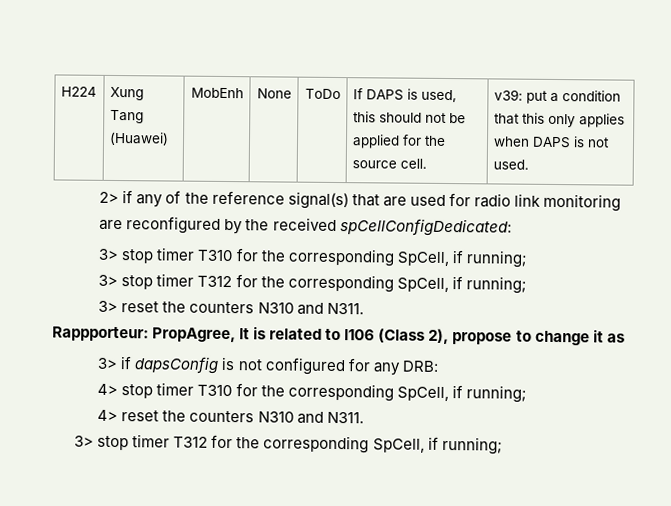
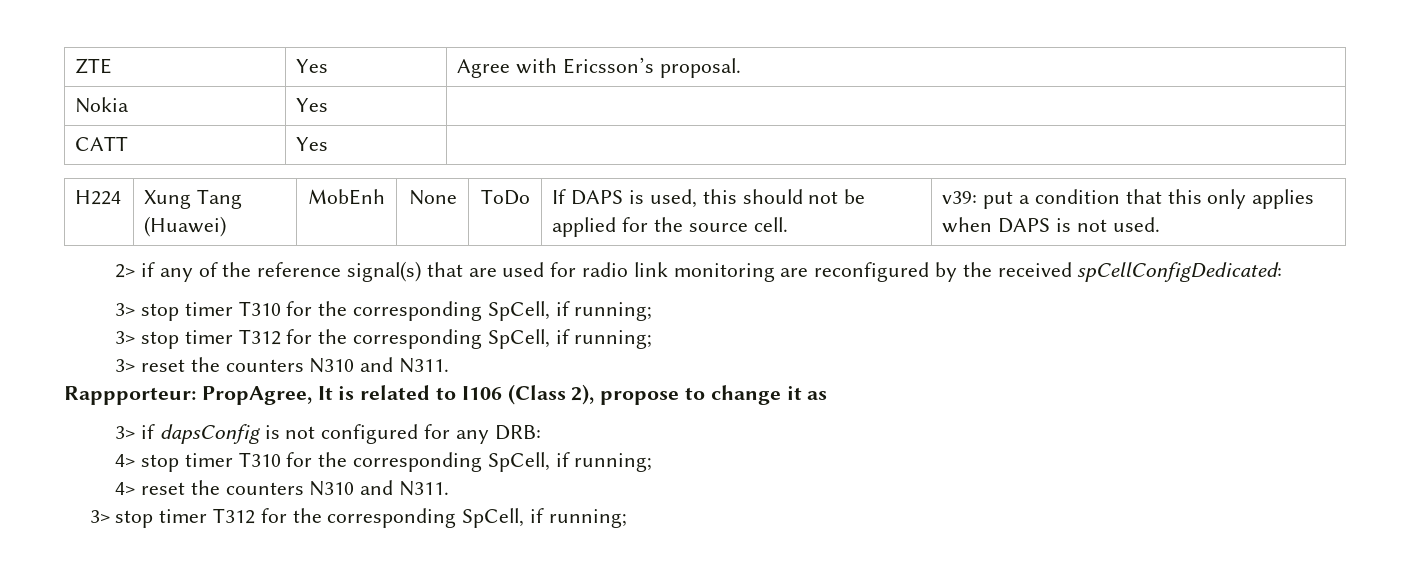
+ ZTE | Yes | Agree with Ericsson’s proposal.
+ Nokia | Yes |
+ CATT | Yes |

